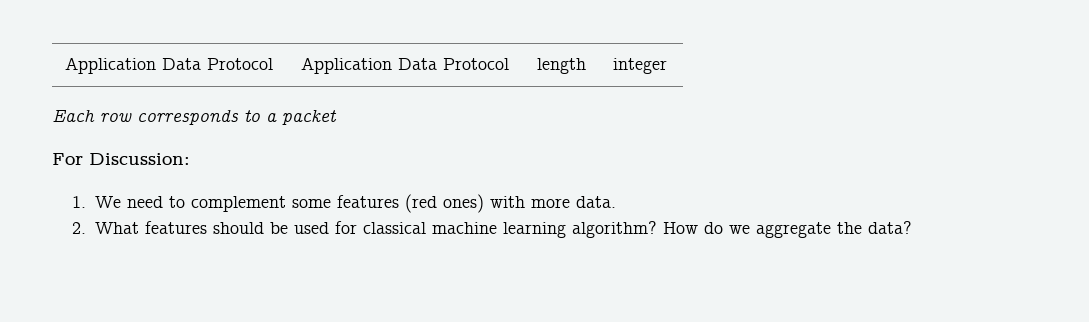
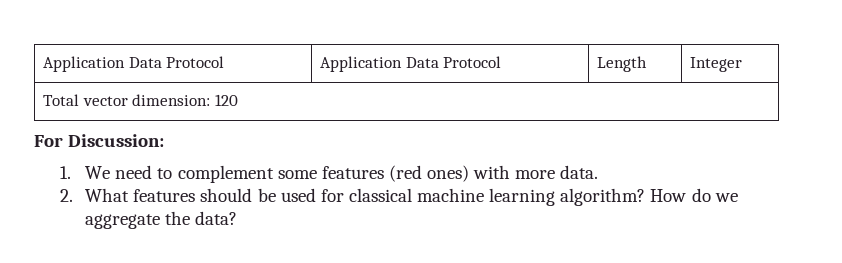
- Application Data Protocol | Application Data Protocol | length | integer
- Each row corresponds to a packet
+ Application Data Protocol | Application Data Protocol | Length | Integer
+ Total vector dimension: 120

